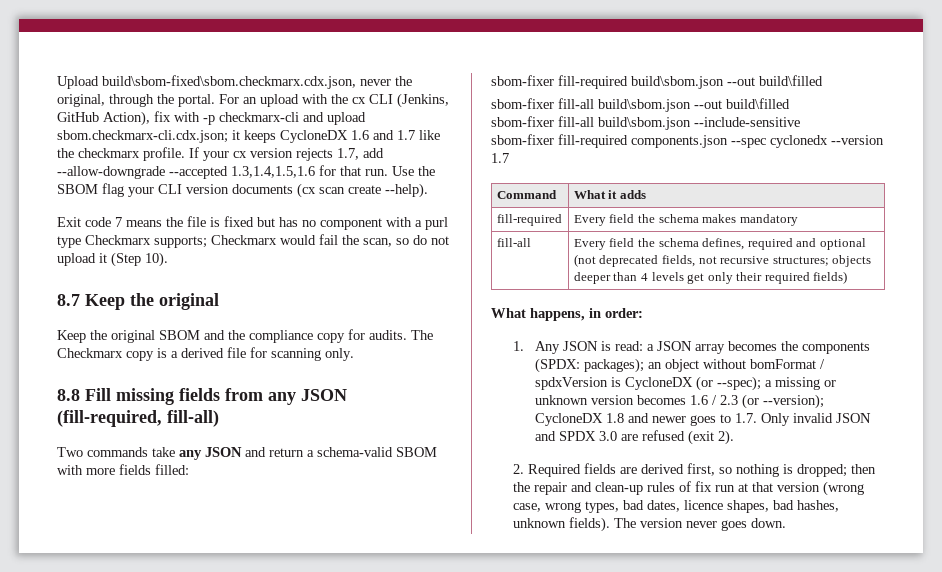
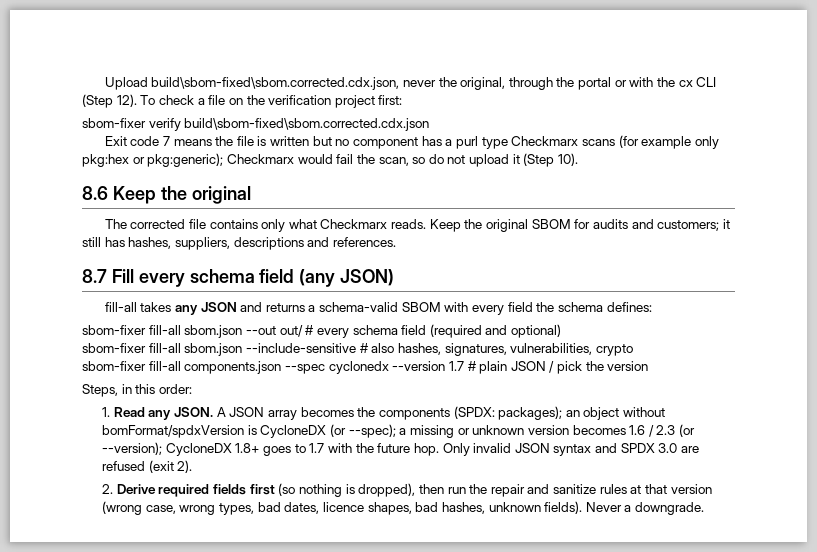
- Upload build\sbom-fixed\sbom.checkmarx.cdx.json, never the original, through the portal. For an upload with the cx CLI (Jenkins, GitHub Action), fix with -p checkmarx-cli and upload sbom.checkmarx-cli.cdx.json; it keeps CycloneDX 1.6 and 1.7 like the checkmarx profile. If your cx version rejects 1.7, add --allow-downgrade --accepted 1.3,1.4,1.5,1.6 for that run. Use the SBOM flag your CLI version documents (cx scan create --help).
+ Upload build\sbom-fixed\sbom.corrected.cdx.json, never the original, through the portal or with the cx CLI (Step 12). To check a file on the verification project first:
+ sbom-fixer verify build\sbom-fixed\sbom.corrected.cdx.json
- Exit code 7 means the file is fixed but has no component with a purl type Checkmarx supports; Checkmarx would fail the scan, so do not upload it (Step 10).
+ Exit code 7 means the file is written but no component has a purl type Checkmarx scans (for example only pkg:hex or pkg:generic); Checkmarx would fail the scan, so do not upload it (Step 10).
- 8.7 Keep the original
+ 8.6 Keep the original
- Keep the original SBOM and the compliance copy for audits. The Checkmarx copy is a derived file for scanning only.
- 8.8 Fill missing fields from any JSON (fill-required, fill-all)
- Two commands take any JSON and return a schema-valid SBOM with more fields filled:
- sbom-fixer fill-required build\sbom.json --out build\filled
- sbom-fixer fill-all build\sbom.json --out build\filled
- sbom-fixer fill-all build\sbom.json --include-sensitive
- sbom-fixer fill-required components.json --spec cyclonedx --version 1.7
- Command | What it adds
- fill-required | Every field the schema makes mandatory
- fill-all | Every field the schema defines, required and optional (not deprecated fields, not recursive structures; objects deeper than 4 levels get only their required fields)
- What happens, in order:
- 1. Any JSON is read: a JSON array becomes the components (SPDX: packages); an object without bomFormat / spdxVersion is CycloneDX (or --spec); a missing or unknown version becomes 1.6 / 2.3 (or --version); CycloneDX 1.8 and newer goes to 1.7. Only invalid JSON and SPDX 3.0 are refused (exit 2).
+ The corrected file contains only what Checkmarx reads. Keep the original SBOM for audits and customers; it still has hashes, suppliers, descriptions and references.
+ 8.7 Fill every schema field (any JSON)
+ fill-all takes any JSON and returns a schema-valid SBOM with every field the schema defines:
+ sbom-fixer fill-all sbom.json --out out/ # every schema field (required and optional)
+ sbom-fixer fill-all sbom.json --include-sensitive # also hashes, signatures, vulnerabilities, crypto
+ sbom-fixer fill-all components.json --spec cyclonedx --version 1.7 # plain JSON / pick the version
+ Steps, in this order:
+ 1. Read any JSON. A JSON array becomes the components (SPDX: packages); an object without bomFormat/spdxVersion is CycloneDX (or --spec); a missing or unknown version becomes 1.6 / 2.3 (or --version); CycloneDX 1.8+ goes to 1.7 with the future hop. Only invalid JSON syntax and SPDX 3.0 are refused (exit 2).
- 2. Required fields are derived first, so nothing is dropped; then the repair and clean-up rules of fix run at that version (wrong case, wrong types, bad dates, licence shapes, bad hashes, unknown fields).
+ 2. Derive required fields first (so nothing is dropped), then run the repair and sanitize rules at that version (wrong case, wrong types, bad dates, licence shapes, bad hashes, unknown fields).
- The version never goes down.
+ Never a downgrade.

